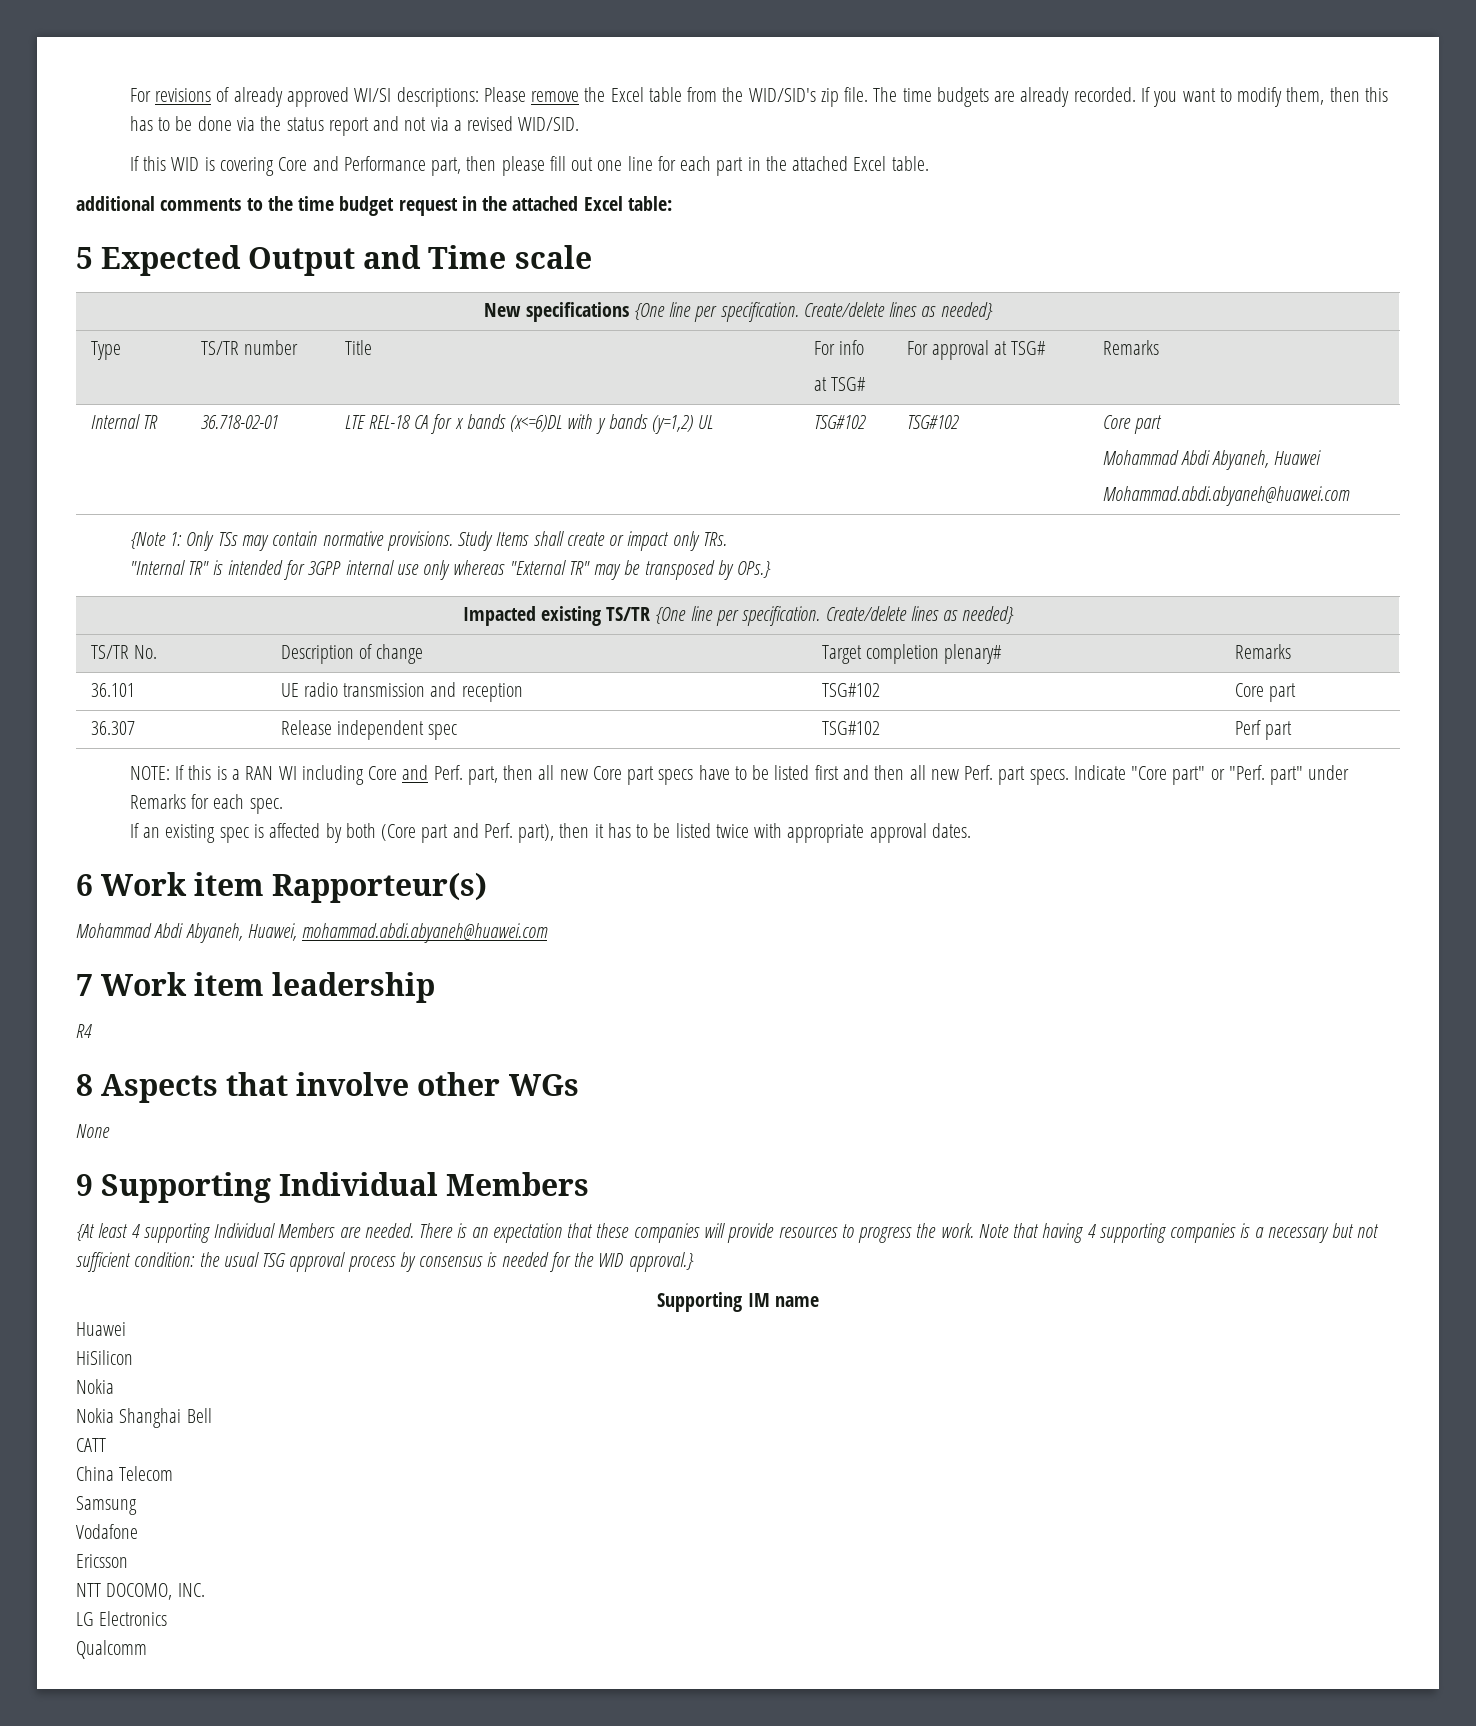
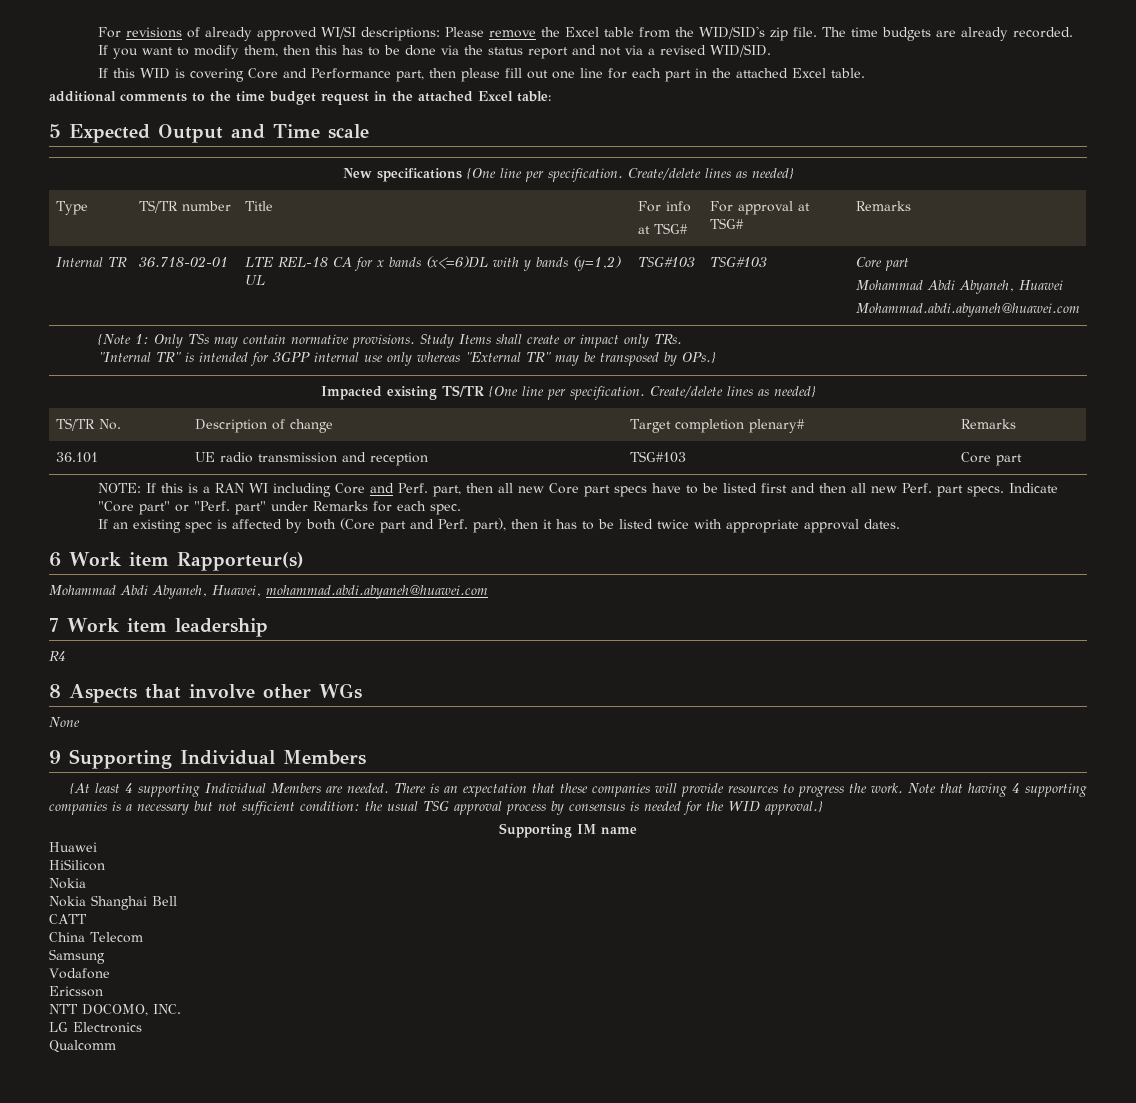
- Internal TR | 36.718-02-01 | LTE REL-18 CA for x bands (x<=6)DL with y bands (y=1,2) UL | TSG#102 | TSG#102 | Core part
+ Internal TR | 36.718-02-01 | LTE REL-18 CA for x bands (x<=6)DL with y bands (y=1,2) UL | TSG#103 | TSG#103 | Core part
- 36.101 | UE radio transmission and reception | TSG#102 | Core part
- 36.307 | Release independent spec | TSG#102 | Perf part
+ 36.101 | UE radio transmission and reception | TSG#103 | Core part

